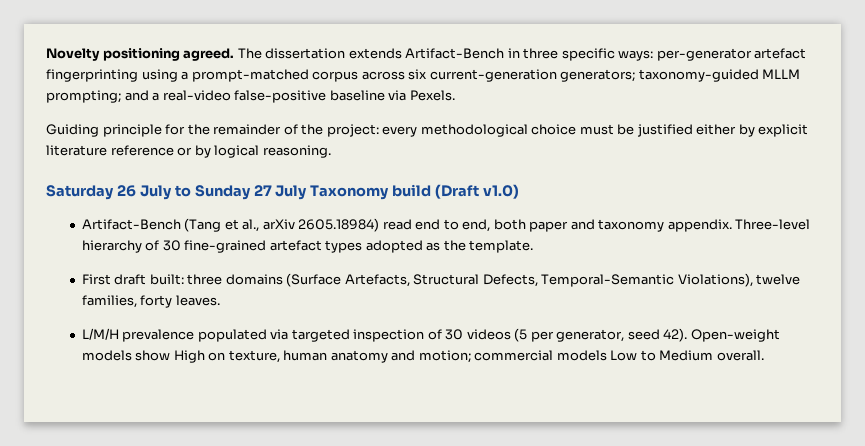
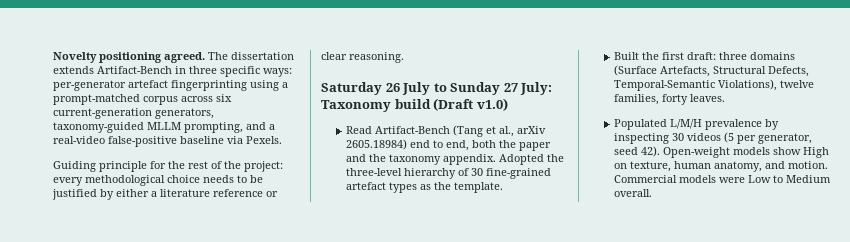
- The dissertation extends Artifact-Bench in three specific ways: per-generator artefact fingerprinting using a prompt-matched corpus across six current-generation generators; taxonomy-guided MLLM prompting; and a real-video false-positive baseline via Pexels.
+ The dissertation extends Artifact-Bench in three specific ways: per-generator artefact fingerprinting using a prompt-matched corpus across six current-generation generators, taxonomy-guided MLLM prompting, and a real-video false-positive baseline via Pexels.
- Guiding principle for the remainder of the project: every methodological choice must be justified either by explicit literature reference or by logical reasoning.
+ Guiding principle for the rest of the project: every methodological choice needs to be justified by either a literature reference or clear reasoning.
- Saturday 26 July to Sunday 27 July Taxonomy build (Draft v1.0)
+ Saturday 26 July to Sunday 27 July: Taxonomy build (Draft v1.0)
- Artifact-Bench (Tang et al., arXiv 2605.18984) read end to end, both paper and taxonomy appendix.
+ Read Artifact-Bench (Tang et al., arXiv 2605.18984) end to end, both the paper and the taxonomy appendix.
- Three-level hierarchy of 30 fine-grained artefact types adopted as the template.
+ Adopted the three-level hierarchy of 30 fine-grained artefact types as the template.
- First draft built: three domains (Surface Artefacts, Structural Defects, Temporal-Semantic Violations), twelve families, forty leaves.
+ Built the first draft: three domains (Surface Artefacts, Structural Defects, Temporal-Semantic Violations), twelve families, forty leaves.
- L/M/H prevalence populated via targeted inspection of 30 videos (5 per generator, seed 42).
+ Populated L/M/H prevalence by inspecting 30 videos (5 per generator, seed 42).
- Open-weight models show High on texture, human anatomy and motion; commercial models Low to Medium overall.
+ Open-weight models show High on texture, human anatomy, and motion. Commercial models were Low to Medium overall.

